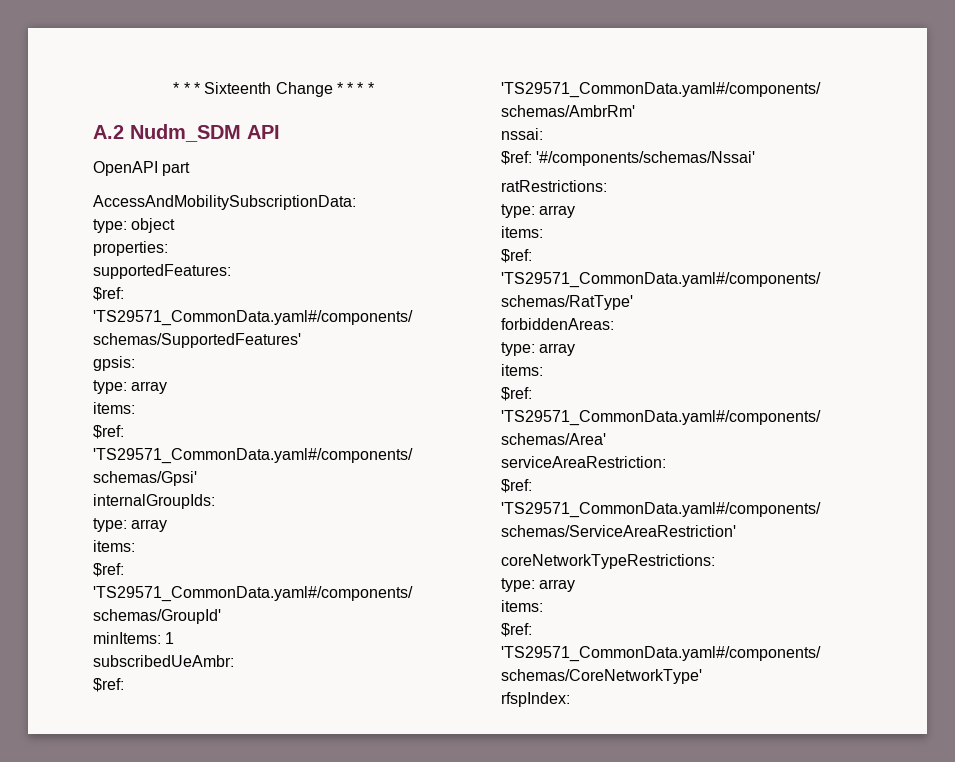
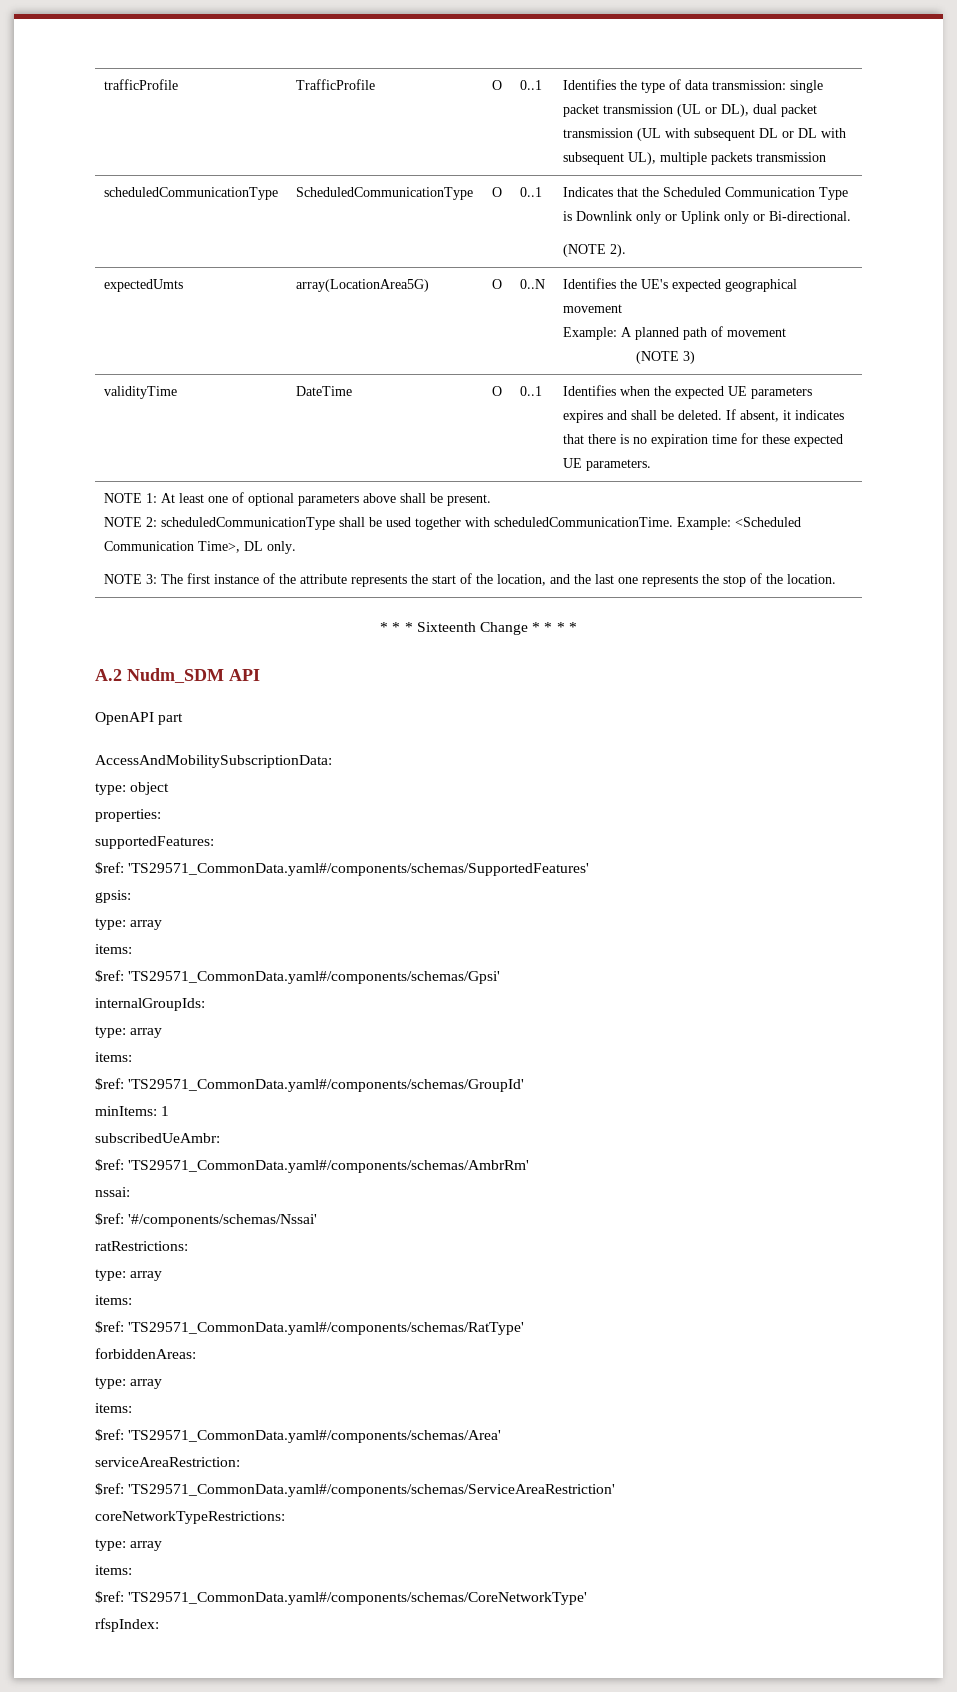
+ trafficProfile | TrafficProfile | O | 0..1 | Identifies the type of data transmission: single packet transmission (UL or DL), dual packet transmission (UL with subsequent DL or DL with subsequent UL), multiple packets transmission
+ scheduledCommunicationType | ScheduledCommunicationType | O | 0..1 | Indicates that the Scheduled Communication Type is Downlink only or Uplink only or Bi-directional.
+ (NOTE 2).
+ expectedUmts | array(LocationArea5G) | O | 0..N | Identifies the UE's expected geographical movement
+ Example: A planned path of movement
+ (NOTE 3)
+ validityTime | DateTime | O | 0..1 | Identifies when the expected UE parameters expires and shall be deleted. If absent, it indicates that there is no expiration time for these expected UE parameters.
+ NOTE 1: At least one of optional parameters above shall be present.
+ NOTE 2: scheduledCommunicationType shall be used together with scheduledCommunicationTime. Example: <Scheduled Communication Time>, DL only.
+ NOTE 3: The first instance of the attribute represents the start of the location, and the last one represents the stop of the location.

